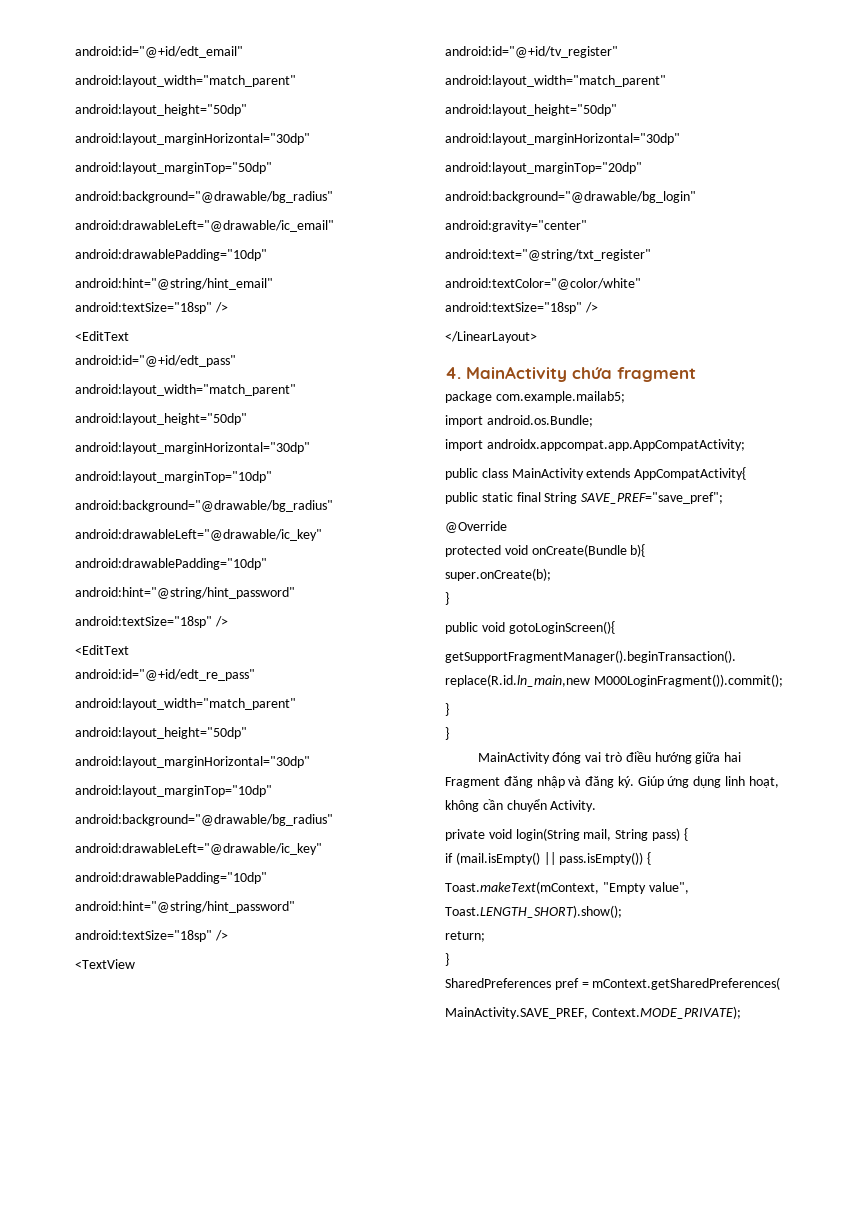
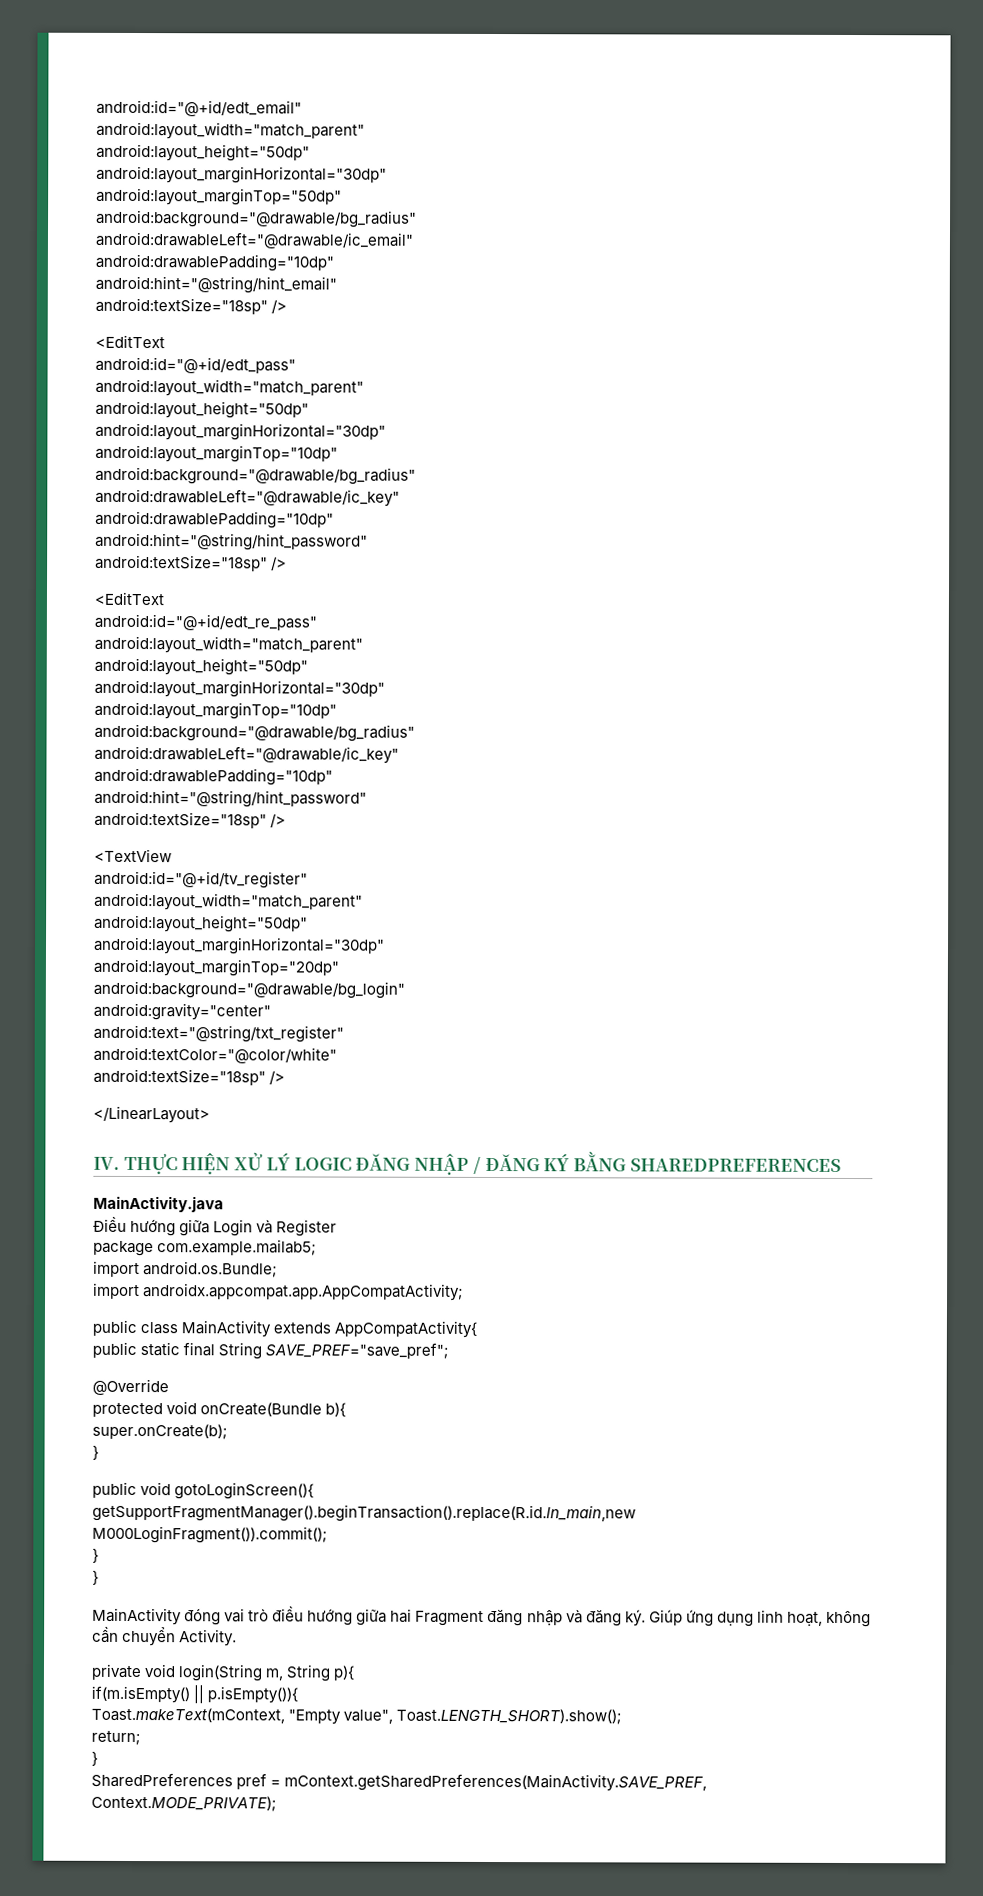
- 4. MainActivity chứa fragment
+ IV. THỰC HIỆN XỬ LÝ LOGIC ĐĂNG NHẬP / ĐĂNG KÝ BẰNG SHAREDPREFERENCES
+ MainActivity.java
+ Điều hướng giữa Login và Register
- private void login(String mail, String pass) {
- if (mail.isEmpty() || pass.isEmpty()) {
+ private void login(String m, String p){
+ if(m.isEmpty() || p.isEmpty()){
- SharedPreferences pref = mContext.getSharedPreferences(
- MainActivity.SAVE_PREF, Context.MODE_PRIVATE);
+ SharedPreferences pref = mContext.getSharedPreferences(MainActivity.SAVE_PREF, Context.MODE_PRIVATE);

